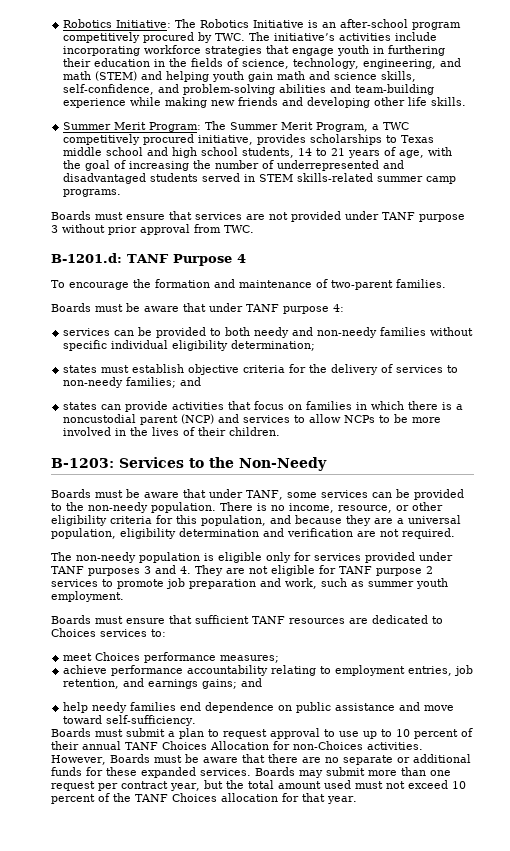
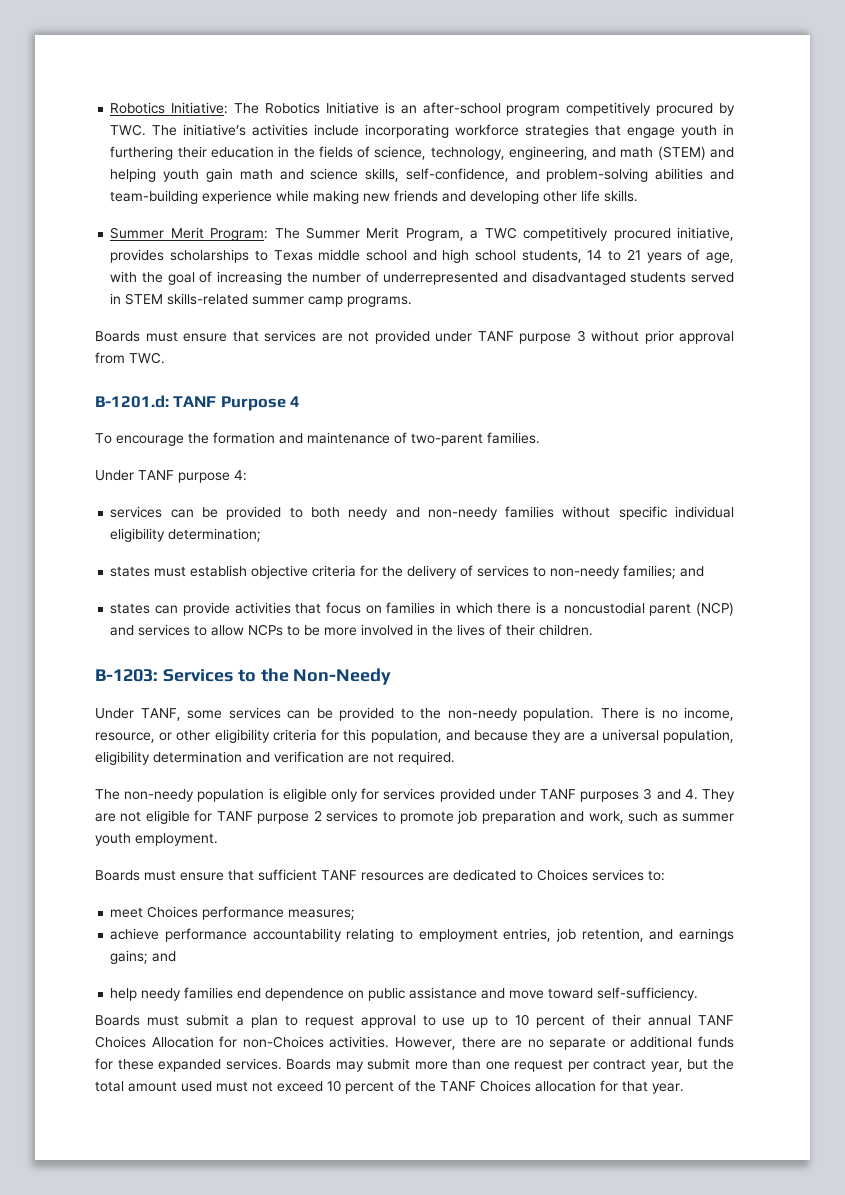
- Boards must be aware that under TANF purpose 4:
+ Under TANF purpose 4:
- Boards must be aware that under TANF, some services can be provided to the non-needy population.
+ Under TANF, some services can be provided to the non-needy population.
- However, Boards must be aware that there are no separate or additional funds for these expanded services.
+ However, there are no separate or additional funds for these expanded services.

